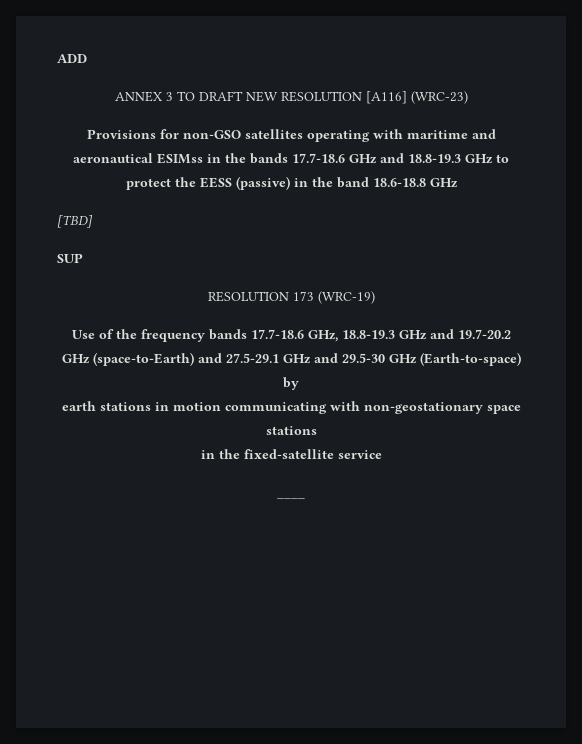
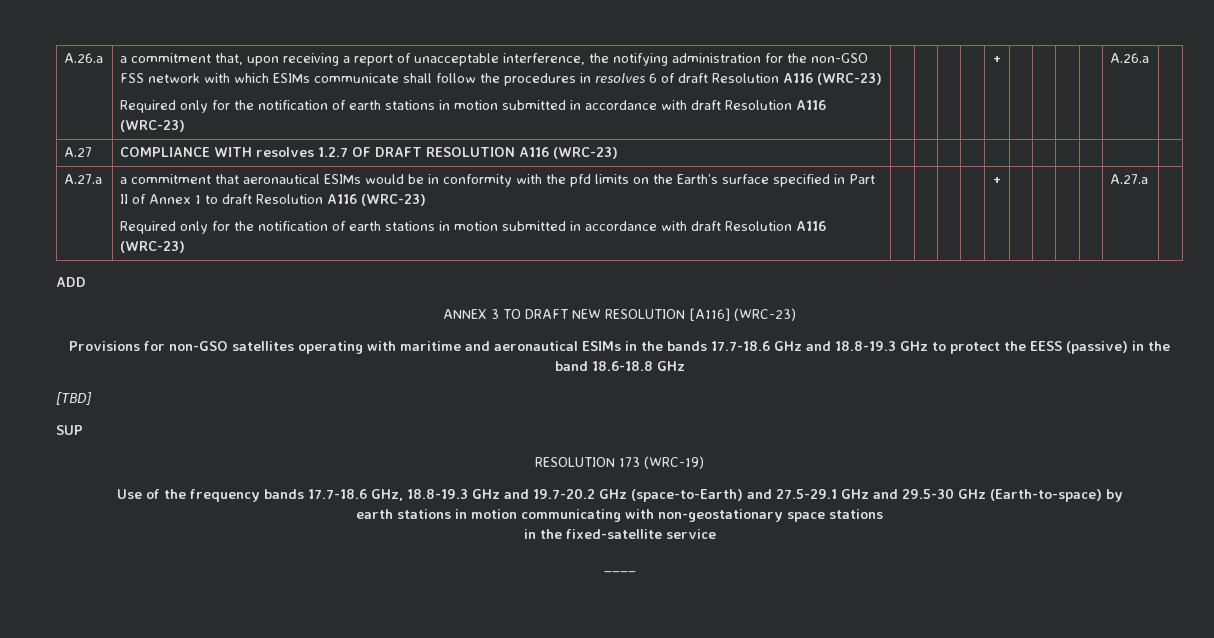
+ A.26.a | a commitment that, upon receiving a report of unacceptable interference, the notifying administration for the non-GSO FSS network with which ESIMs communicate shall follow the procedures in resolves 6 of draft Resolution A116 (WRC-23)
+ Required only for the notification of earth stations in motion submitted in accordance with draft Resolution A116 (WRC-23) | | | | | + | | | | | A.26.a |
+ A.27 | COMPLIANCE WITH resolves 1.2.7 OF DRAFT RESOLUTION A116 (WRC-23) | | | | | | | | | | |
+ A.27.a | a commitment that aeronautical ESIMs would be in conformity with the pfd limits on the Earth’s surface specified in Part II of Annex 1 to draft Resolution A116 (WRC-23)
+ Required only for the notification of earth stations in motion submitted in accordance with draft Resolution A116 (WRC-23) | | | | | + | | | | | A.27.a
- Provisions for non-GSO satellites operating with maritime and aeronautical ESIMss in the bands 17.7-18.6 GHz and 18.8-19.3 GHz to protect the EESS (passive) in the band 18.6-18.8 GHz
+ Provisions for non-GSO satellites operating with maritime and aeronautical ESIMs in the bands 17.7-18.6 GHz and 18.8-19.3 GHz to protect the EESS (passive) in the band 18.6-18.8 GHz

